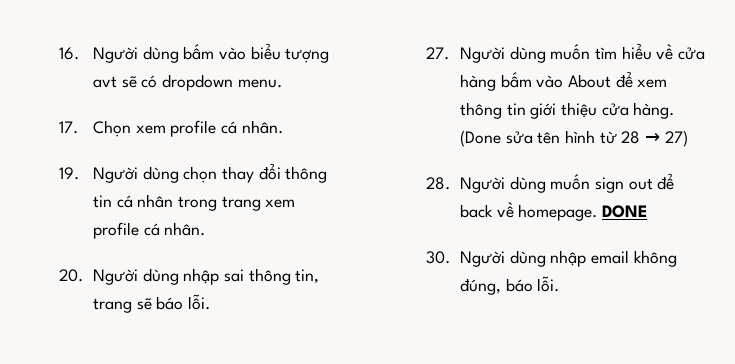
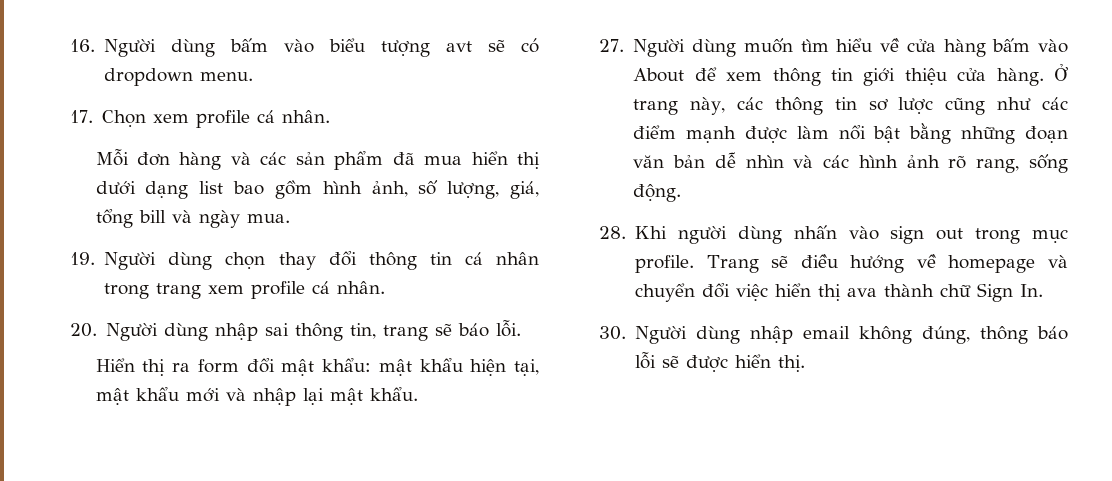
+ Mỗi đơn hàng và các sản phẩm đã mua hiển thị dưới dạng list bao gồm hình ảnh, số lượng, giá, tổng bill và ngày mua.
+ Hiển thị ra form đổi mật khẩu: mật khẩu hiện tại, mật khẩu mới và nhập lại mật khẩu.
- (Done sửa tên hình từ 28 → 27)
- 28. Người dùng muốn sign out để back về homepage. DONE
+ Ở trang này, các thông tin sơ lược cũng như các điểm mạnh được làm nổi bật bằng những đoạn văn bản dễ nhìn và các hình ảnh rõ rang, sống động.
+ 28. Khi người dùng nhấn vào sign out trong mục profile. Trang sẽ điều hướng về homepage và chuyển đổi việc hiển thị ava thành chữ Sign In.
- 30. Người dùng nhập email không đúng, báo lỗi.
+ 30. Người dùng nhập email không đúng, thông báo lỗi sẽ được hiển thị.

